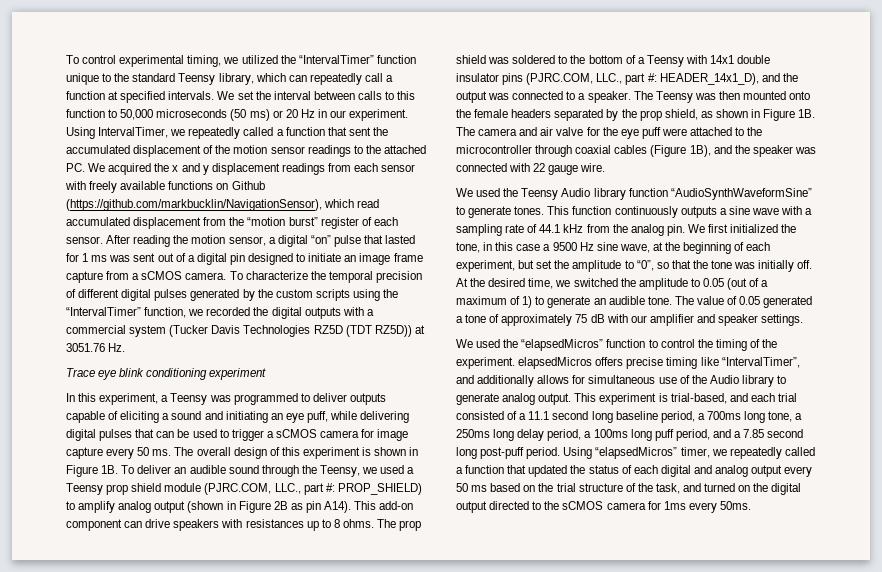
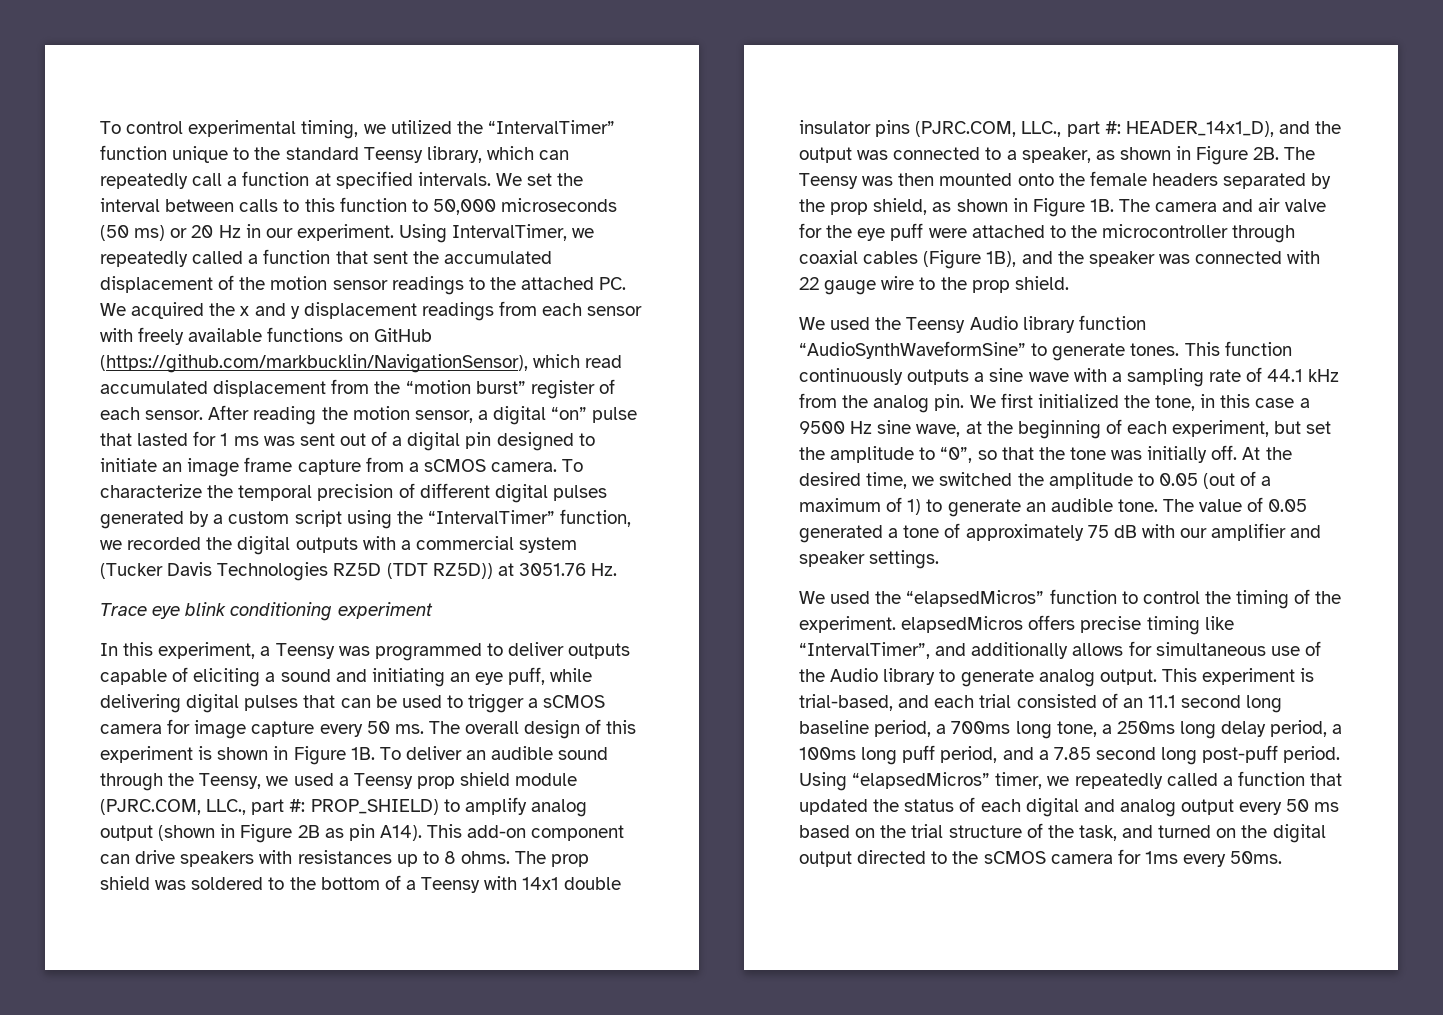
- Using IntervalTimer, we repeatedly called a function that sent the accumulated displacement of the motion sensor readings to the attached PC. We acquired the x and y displacement readings from each sensor with freely available functions on Github (https://github.com/markbucklin/NavigationSensor), which read accumulated displacement from the “motion burst” register of each sensor.
+ Using IntervalTimer, we repeatedly called a function that sent the accumulated displacement of the motion sensor readings to the attached PC. We acquired the x and y displacement readings from each sensor with freely available functions on GitHub (https://github.com/markbucklin/NavigationSensor), which read accumulated displacement from the “motion burst” register of each sensor.
- To characterize the temporal precision of different digital pulses generated by the custom scripts using the “IntervalTimer” function, we recorded the digital outputs with a commercial system (Tucker Davis Technologies RZ5D (TDT RZ5D)) at 3051.76 Hz.
+ To characterize the temporal precision of different digital pulses generated by a custom script using the “IntervalTimer” function, we recorded the digital outputs with a commercial system (Tucker Davis Technologies RZ5D (TDT RZ5D)) at 3051.76 Hz.
- The prop shield was soldered to the bottom of a Teensy with 14x1 double insulator pins (PJRC.COM, LLC., part #: HEADER_14x1_D), and the output was connected to a speaker.
+ The prop shield was soldered to the bottom of a Teensy with 14x1 double insulator pins (PJRC.COM, LLC., part #: HEADER_14x1_D), and the output was connected to a speaker, as shown in Figure 2B.
- The camera and air valve for the eye puff were attached to the microcontroller through coaxial cables (Figure 1B), and the speaker was connected with 22 gauge wire.
+ The camera and air valve for the eye puff were attached to the microcontroller through coaxial cables (Figure 1B), and the speaker was connected with 22 gauge wire to the prop shield.
- This experiment is trial-based, and each trial consisted of a 11.1 second long baseline period, a 700ms long tone, a 250ms long delay period, a 100ms long puff period, and a 7.85 second long post-puff period.
+ This experiment is trial-based, and each trial consisted of an 11.1 second long baseline period, a 700ms long tone, a 250ms long delay period, a 100ms long puff period, and a 7.85 second long post-puff period.

